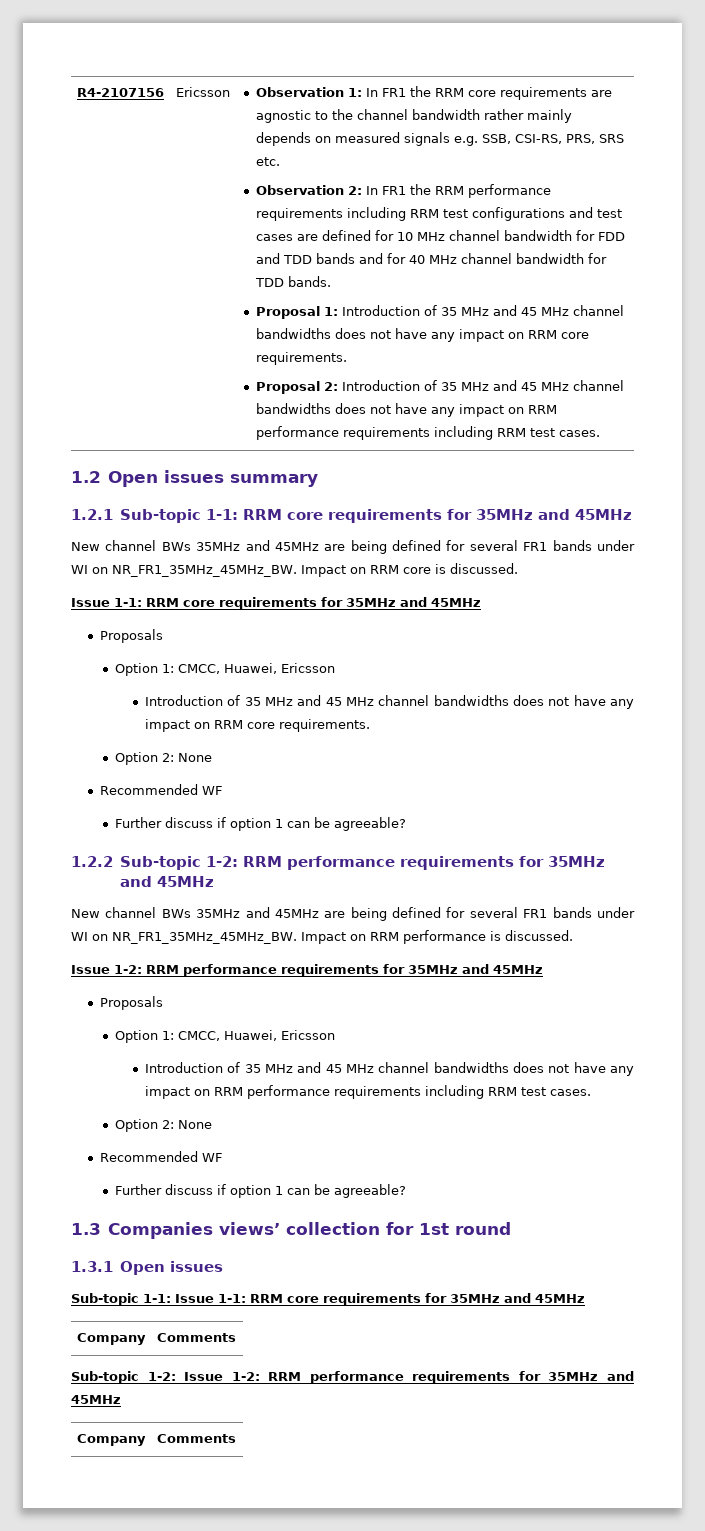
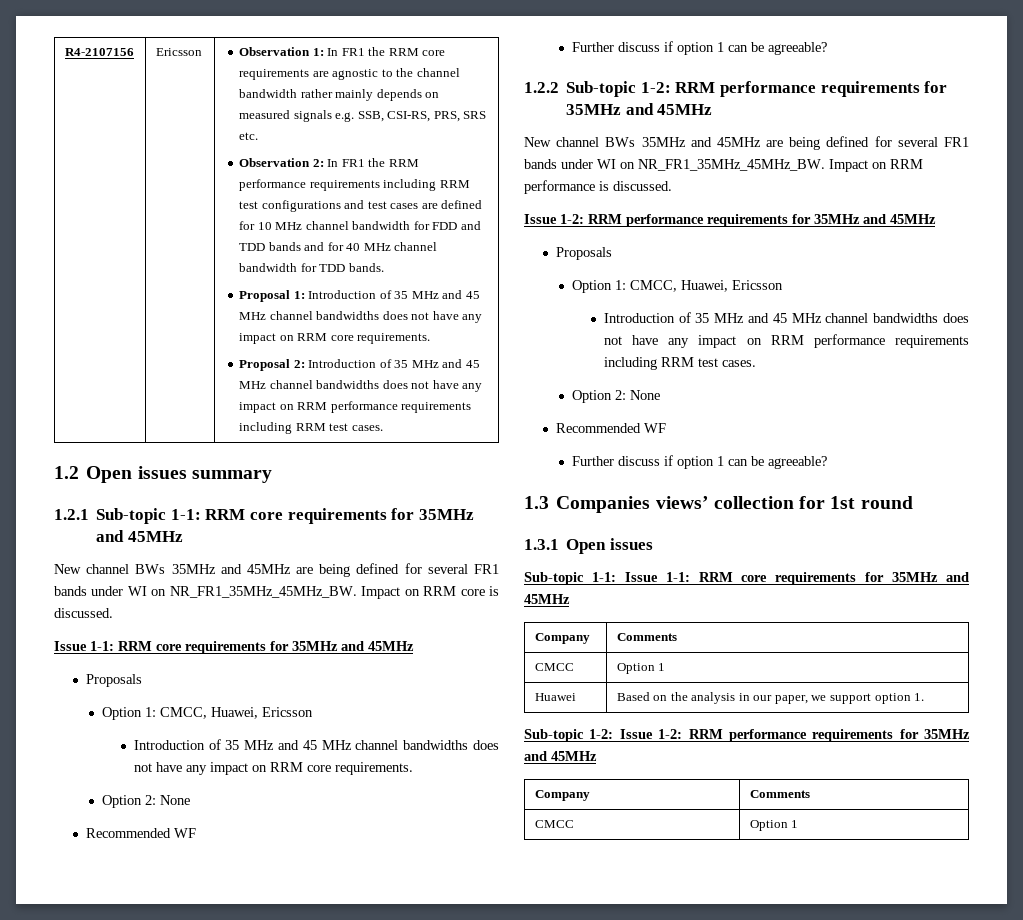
  Sub-topic 1-1: Issue 1-1: RRM core requirements for 35MHz and 45MHz
  Company | Comments
+ CMCC | Option 1
+ Huawei | Based on the analysis in our paper, we support option 1.
  Sub-topic 1-2: Issue 1-2: RRM performance requirements for 35MHz and 45MHz
  Company | Comments
+ CMCC | Option 1

